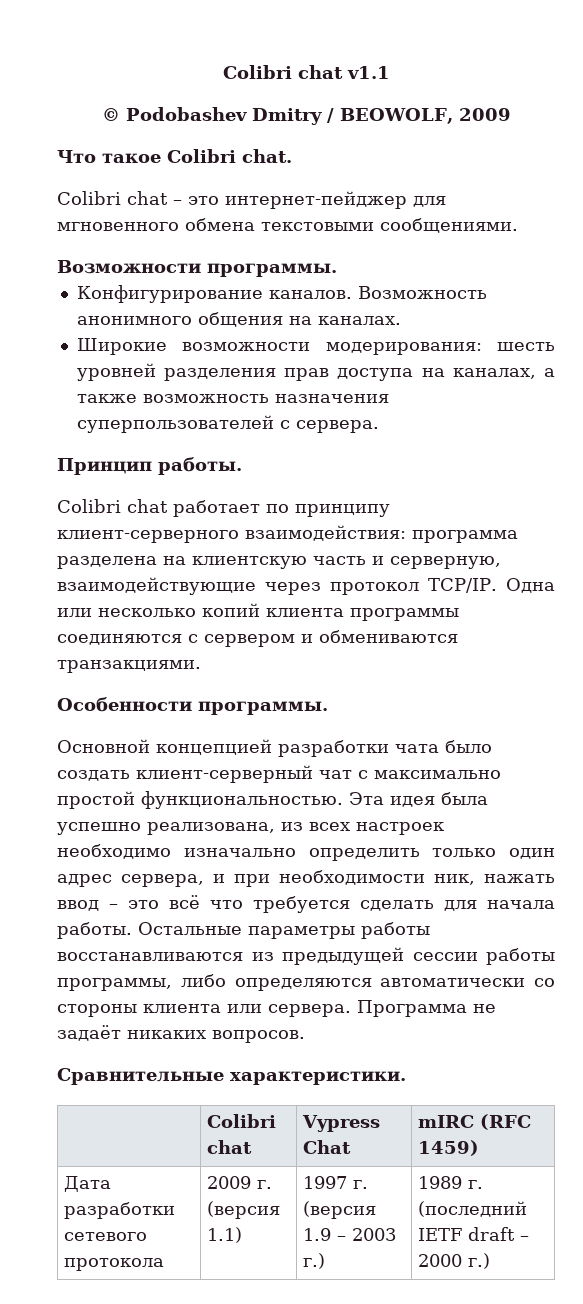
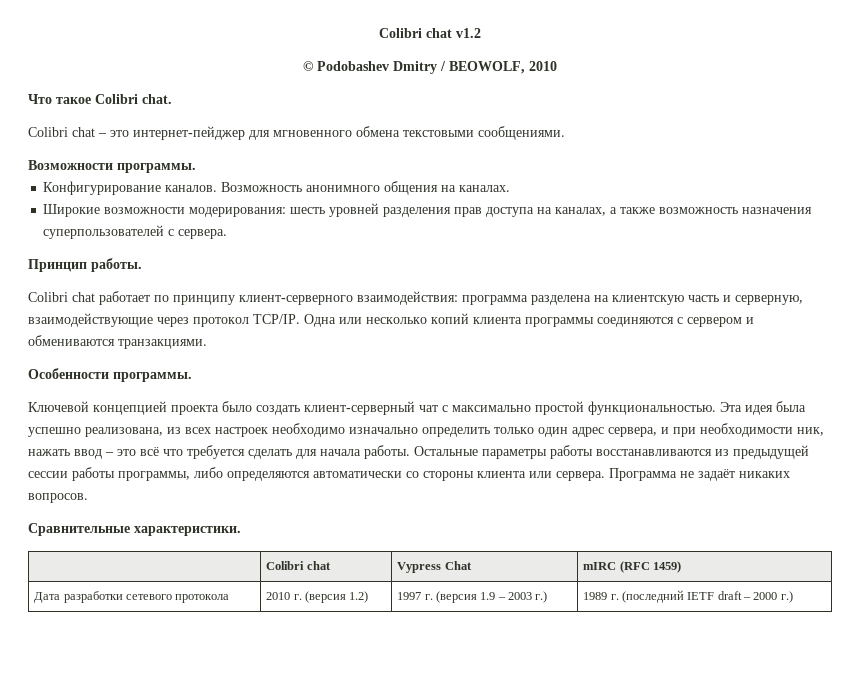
- Colibri chat v1.1
+ Colibri chat v1.2
- © Podobashev Dmitry / BEOWOLF, 2009
+ © Podobashev Dmitry / BEOWOLF, 2010
- Основной концепцией разработки чата было создать клиент-серверный чат с максимально простой функциональностью.
+ Ключевой концепцией проекта было создать клиент-серверный чат с максимально простой функциональностью.
- Дата разработки сетевого протокола | 2009 г. (версия 1.1) | 1997 г. (версия 1.9 – 2003 г.) | 1989 г. (последний IETF draft – 2000 г.)
+ Дата разработки сетевого протокола | 2010 г. (версия 1.2) | 1997 г. (версия 1.9 – 2003 г.) | 1989 г. (последний IETF draft – 2000 г.)

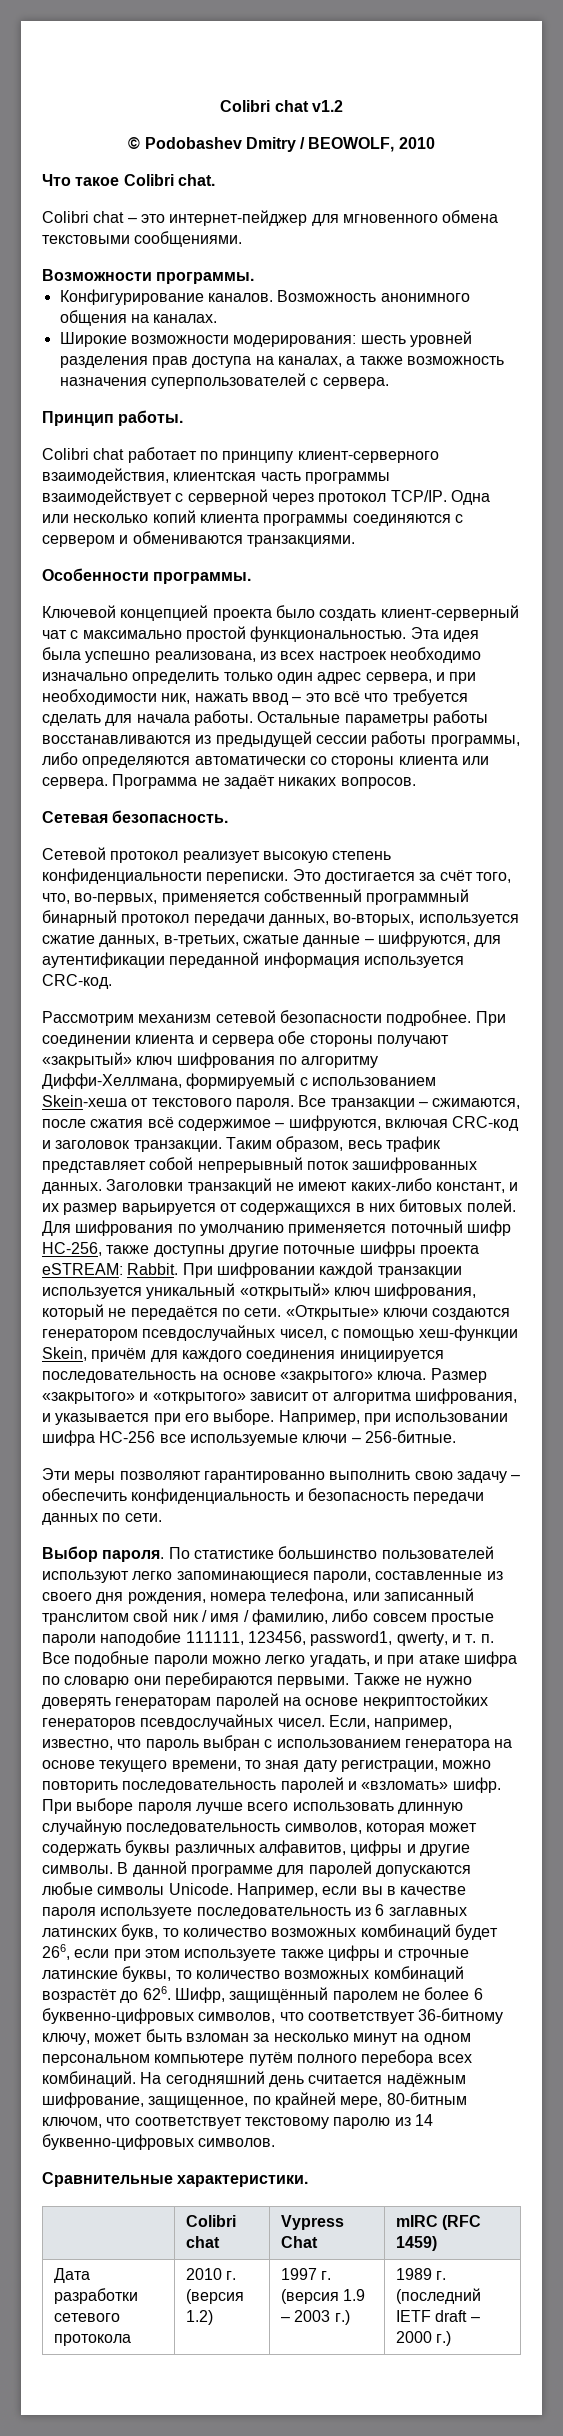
- Colibri chat работает по принципу клиент-серверного взаимодействия: программа разделена на клиентскую часть и серверную, взаимодействующие через протокол TCP/IP.
+ Colibri chat работает по принципу клиент-серверного взаимодействия, клиентская часть программы взаимодействует с серверной через протокол TCP/IP.
+ Сетевая безопасность.
+ Сетевой протокол реализует высокую степень конфиденциальности переписки. Это достигается за счёт того, что, во-первых, применяется собственный программный бинарный протокол передачи данных, во-вторых, используется сжатие данных, в-третьих, сжатые данные – шифруются, для аутентификации переданной информация используется CRC-код.
+ Рассмотрим механизм сетевой безопасности подробнее. При соединении клиента и сервера обе стороны получают «закрытый» ключ шифрования по алгоритму Диффи-Хеллмана, формируемый с использованием Skein-хеша от текстового пароля. Все транзакции – сжимаются, после сжатия всё содержимое – шифруются, включая CRC-код и заголовок транзакции. Таким образом, весь трафик представляет собой непрерывный поток зашифрованных данных. Заголовки транзакций не имеют каких-либо констант, и их размер варьируется от содержащихся в них битовых полей. Для шифрования по умолчанию применяется поточный шифр HC-256, также доступны другие поточные шифры проекта eSTREAM: Rabbit. При шифровании каждой транзакции используется уникальный «открытый» ключ шифрования, который не передаётся по сети. «Открытые» ключи создаются генератором псевдослучайных чисел, с помощью хеш-функции Skein, причём для каждого соединения инициируется последовательность на основе «закрытого» ключа. Размер «закрытого» и «открытого» зависит от алгоритма шифрования, и указывается при его выборе. Например, при использовании шифра HC-256 все используемые ключи – 256-битные.
+ Эти меры позволяют гарантированно выполнить свою задачу – обеспечить конфиденциальность и безопасность передачи данных по сети.
+ Выбор пароля. По статистике большинство пользователей используют легко запоминающиеся пароли, составленные из своего дня рождения, номера телефона, или записанный транслитом свой ник / имя / фамилию, либо совсем простые пароли наподобие 111111, 123456, password1, qwerty, и т. п. Все подобные пароли можно легко угадать, и при атаке шифра по словарю они перебираются первыми. Также не нужно доверять генераторам паролей на основе некриптостойких генераторов псевдослучайных чисел. Если, например, известно, что пароль выбран с использованием генератора на основе текущего времени, то зная дату регистрации, можно повторить последовательность паролей и «взломать» шифр. При выборе пароля лучше всего использовать длинную случайную последовательность символов, которая может содержать буквы различных алфавитов, цифры и другие символы. В данной программе для паролей допускаются любые символы Unicode. Например, если вы в качестве пароля используете последовательность из 6 заглавных латинских букв, то количество возможных комбинаций будет 266, если при этом используете также цифры и строчные латинские буквы, то количество возможных комбинаций возрастёт до 626. Шифр, защищённый паролем не более 6 буквенно-цифровых символов, что соответствует 36-битному ключу, может быть взломан за несколько минут на одном персональном компьютере путём полного перебора всех комбинаций. На сегодняшний день считается надёжным шифрование, защищенное, по крайней мере, 80-битным ключом, что соответствует текстовому паролю из 14 буквенно-цифровых символов.

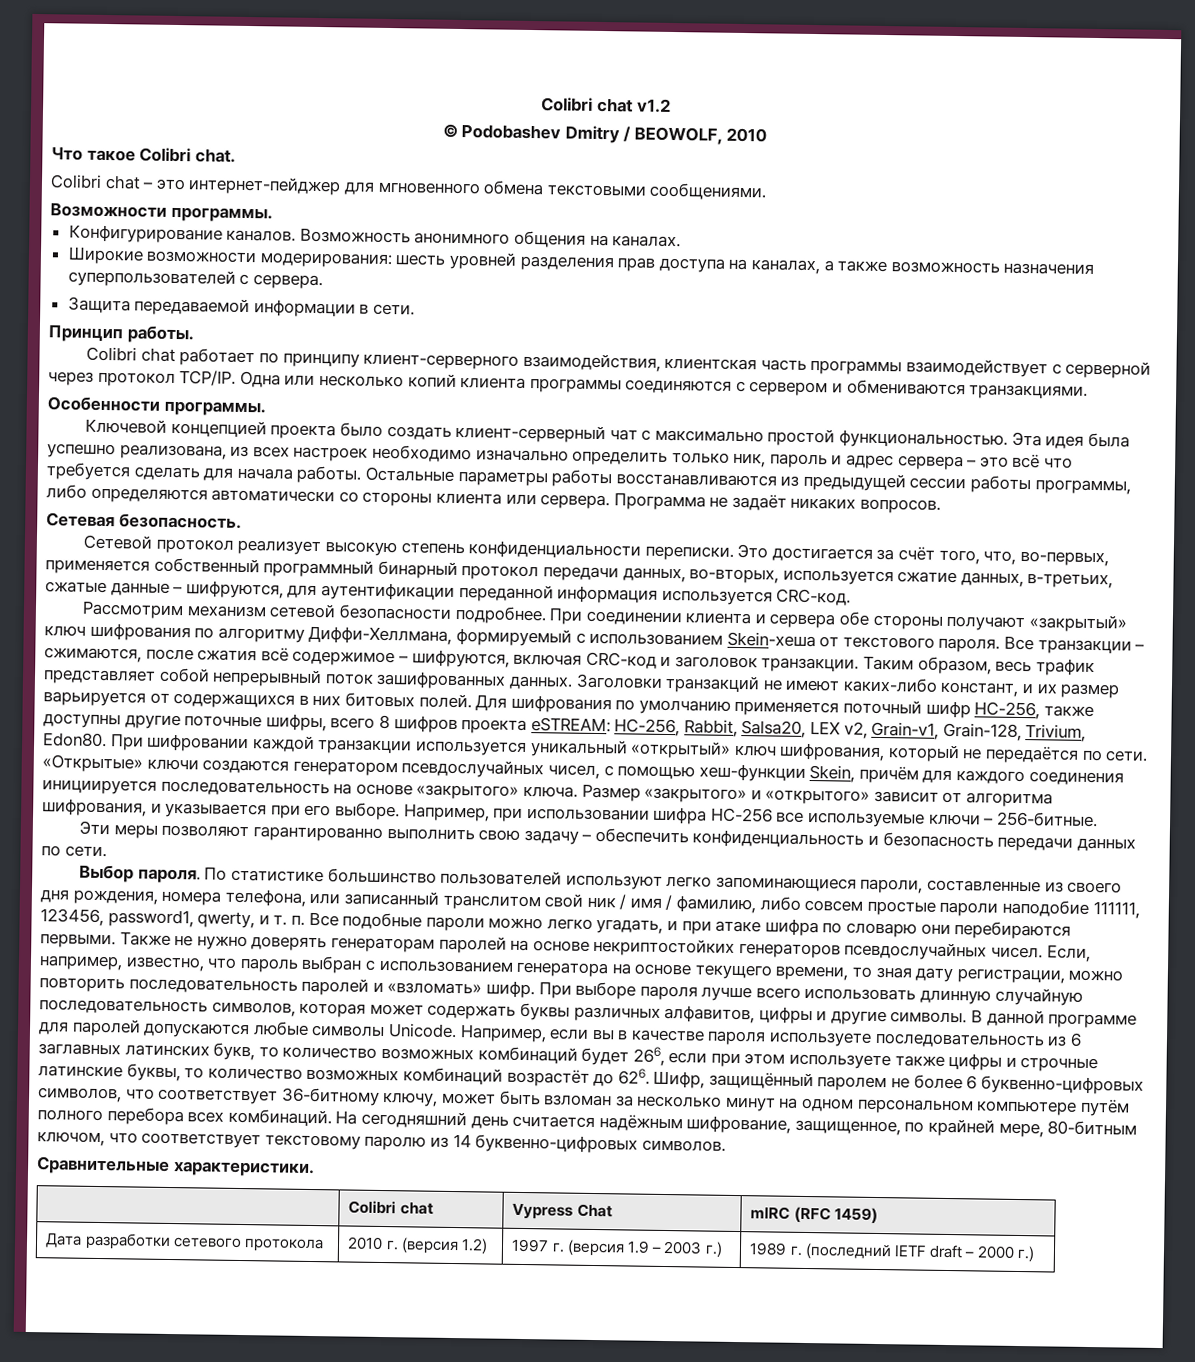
+ Защита передаваемой информации в сети.
- Эта идея была успешно реализована, из всех настроек необходимо изначально определить только один адрес сервера, и при необходимости ник, нажать ввод – это всё что требуется сделать для начала работы.
+ Эта идея была успешно реализована, из всех настроек необходимо изначально определить только ник, пароль и адрес сервера – это всё что требуется сделать для начала работы.
- Для шифрования по умолчанию применяется поточный шифр HC-256, также доступны другие поточные шифры проекта eSTREAM: Rabbit.
+ Для шифрования по умолчанию применяется поточный шифр HC-256, также доступны другие поточные шифры, всего 8 шифров проекта eSTREAM: HC-256, Rabbit, Salsa20, LEX v2, Grain-v1, Grain-128, Trivium, Edon80.

